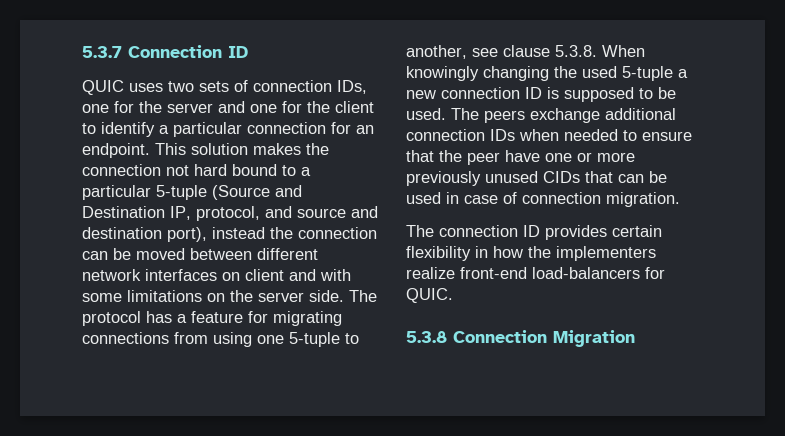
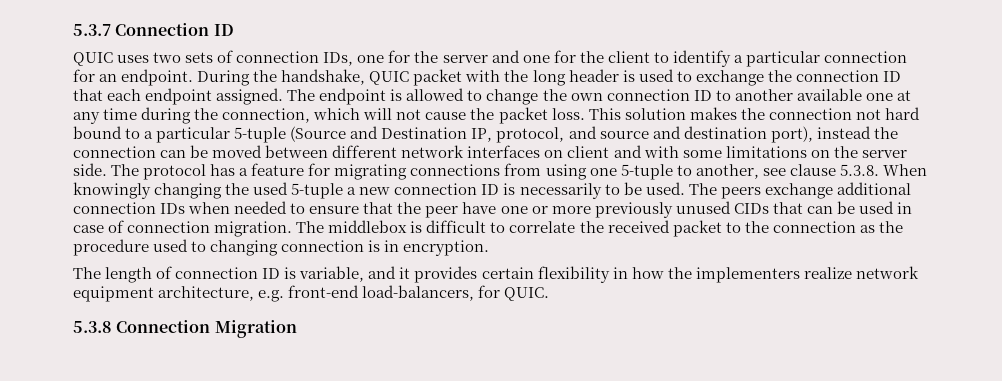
+ During the handshake, QUIC packet with the long header is used to exchange the connection ID that each endpoint assigned. The endpoint is allowed to change the own connection ID to another available one at any time during the connection, which will not cause the packet loss.
- The protocol has a feature for migrating connections from using one 5-tuple to another, see clause 5.3.8. When knowingly changing the used 5-tuple a new connection ID is supposed to be used.
+ The protocol has a feature for migrating connections from using one 5-tuple to another, see clause 5.3.8. When knowingly changing the used 5-tuple a new connection ID is necessarily to be used.
- The peers exchange additional connection IDs when needed to ensure that the peer have one or more previously unused CIDs that can be used in case of connection migration.
- The connection ID provides certain flexibility in how the implementers realize front-end load-balancers for QUIC.
+ The peers exchange additional connection IDs when needed to ensure that the peer have one or more previously unused CIDs that can be used in case of connection migration. The middlebox is difficult to correlate the received packet to the connection as the procedure used to changing connection is in encryption.
+ The length of connection ID is variable, and it provides certain flexibility in how the implementers realize network equipment architecture, e.g. front-end load-balancers, for QUIC.

